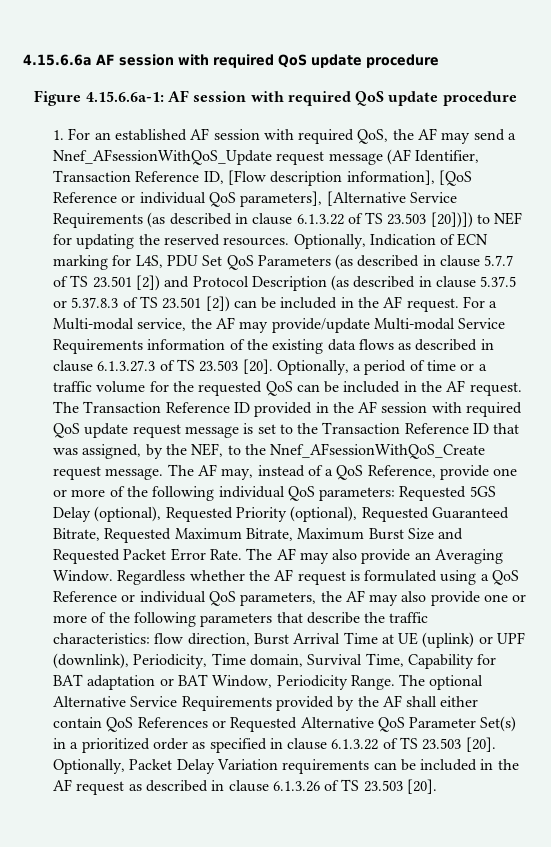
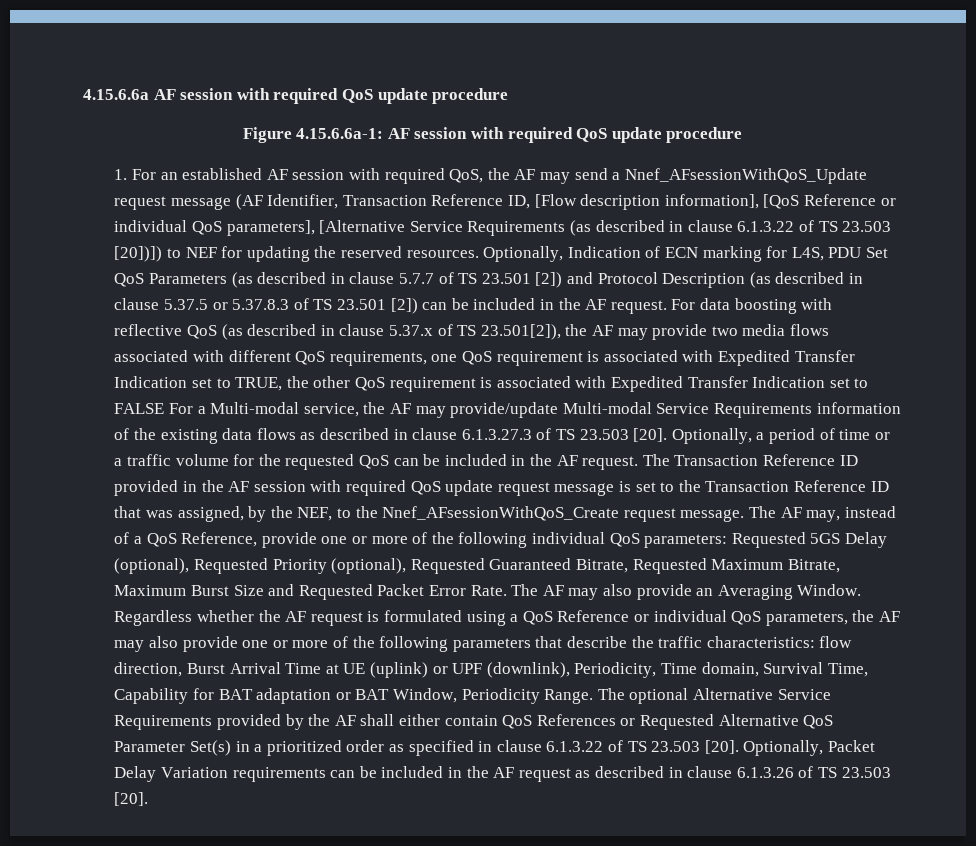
- For a Multi-modal service, the AF may provide/update Multi-modal Service Requirements information of the existing data flows as described in clause 6.1.3.27.3 of TS 23.503 [20].
+ For data boosting with reflective QoS (as described in clause 5.37.x of TS 23.501[2]), the AF may provide two media flows associated with different QoS requirements, one QoS requirement is associated with Expedited Transfer Indication set to TRUE, the other QoS requirement is associated with Expedited Transfer Indication set to FALSE For a Multi-modal service, the AF may provide/update Multi-modal Service Requirements information of the existing data flows as described in clause 6.1.3.27.3 of TS 23.503 [20].

